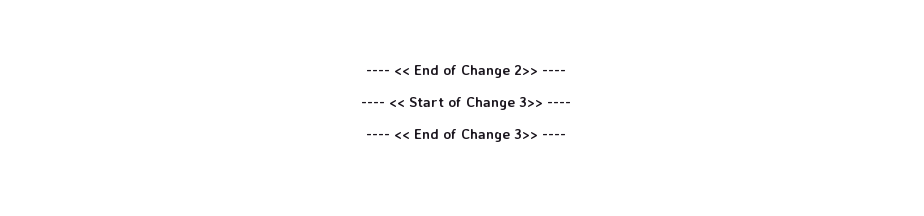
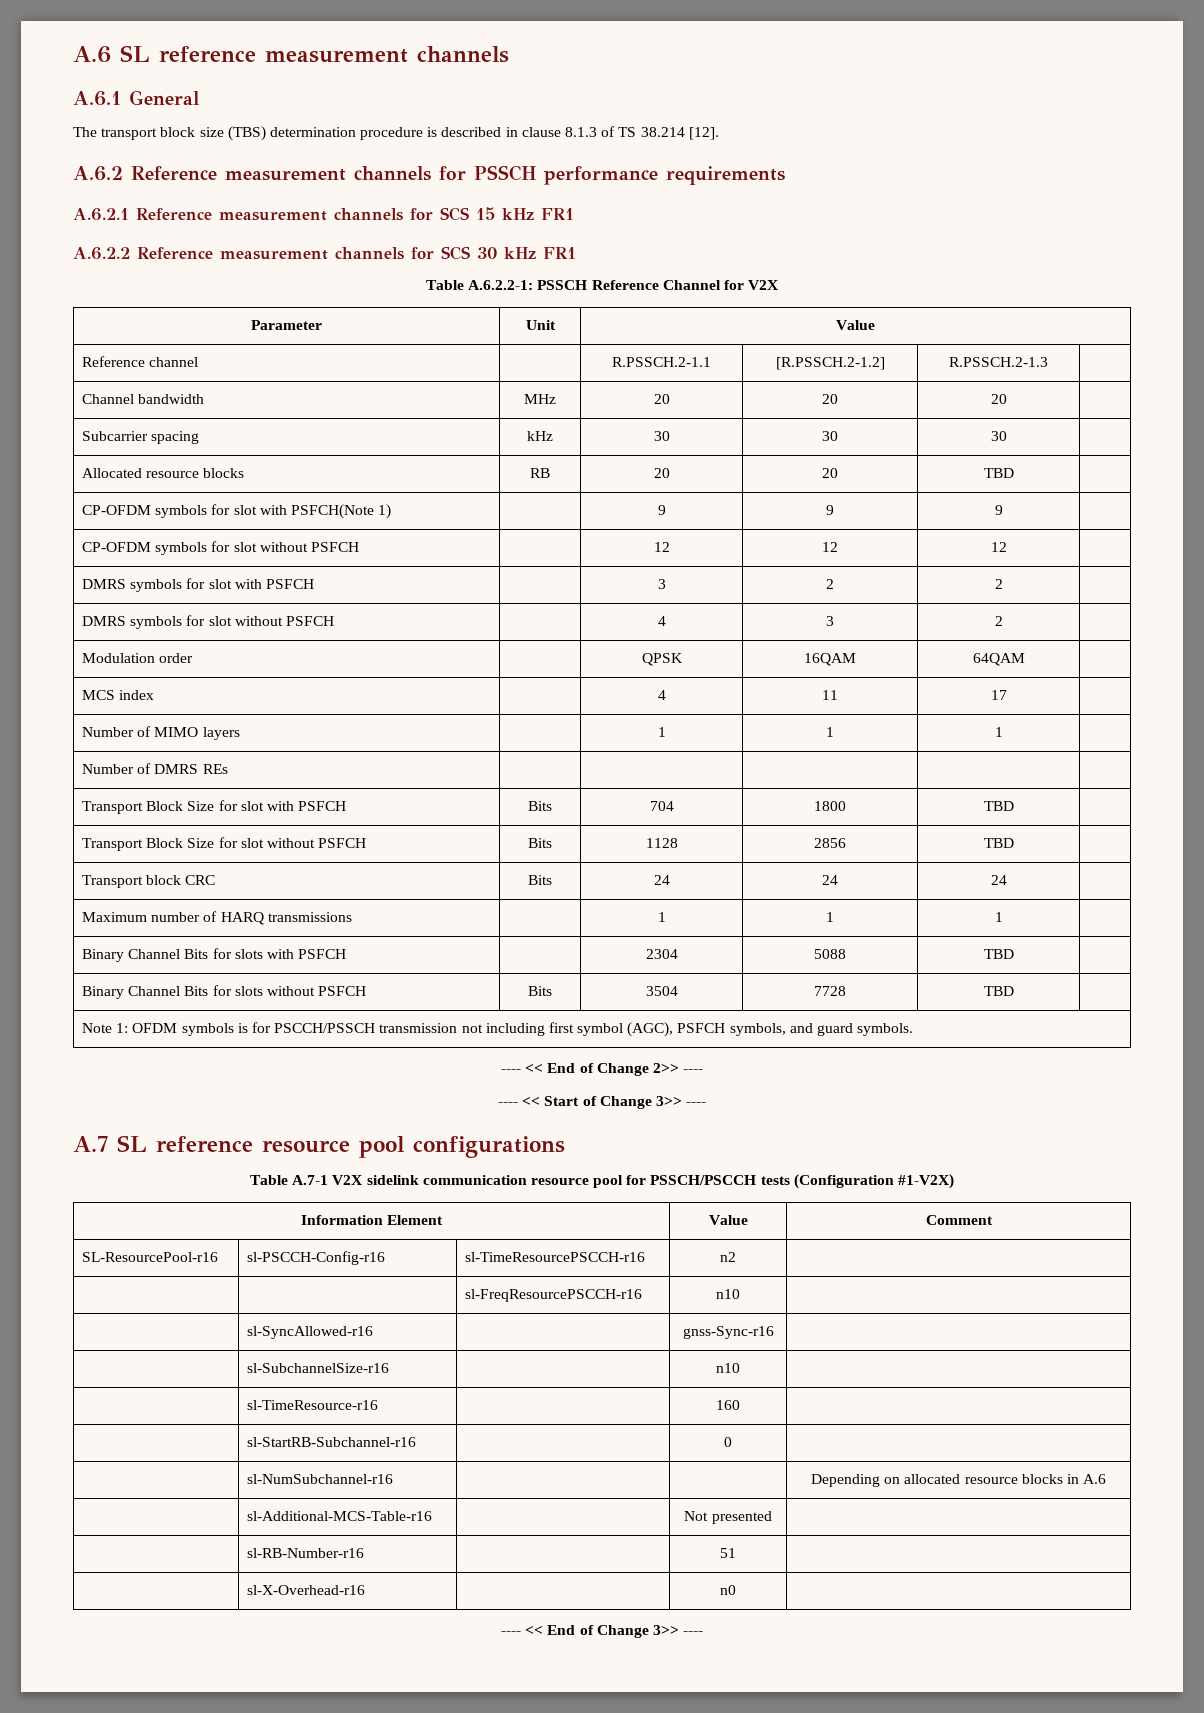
+ A.6 SL reference measurement channels
+ A.6.1 General
+ The transport block size (TBS) determination procedure is described in clause 8.1.3 of TS 38.214 [12].
+ A.6.2 Reference measurement channels for PSSCH performance requirements
+ A.6.2.1 Reference measurement channels for SCS 15 kHz FR1
+ A.6.2.2 Reference measurement channels for SCS 30 kHz FR1
+ Table A.6.2.2-1: PSSCH Reference Channel for V2X
+ Parameter | Unit | Value
+ Reference channel | | R.PSSCH.2-1.1 | [R.PSSCH.2-1.2] | R.PSSCH.2-1.3 |
+ Channel bandwidth | MHz | 20 | 20 | 20 |
+ Subcarrier spacing | kHz | 30 | 30 | 30 |
+ Allocated resource blocks | RB | 20 | 20 | TBD |
+ CP-OFDM symbols for slot with PSFCH(Note 1) | | 9 | 9 | 9 |
+ CP-OFDM symbols for slot without PSFCH | | 12 | 12 | 12 |
+ DMRS symbols for slot with PSFCH | | 3 | 2 | 2 |
+ DMRS symbols for slot without PSFCH | | 4 | 3 | 2 |
+ Modulation order | | QPSK | 16QAM | 64QAM |
+ MCS index | | 4 | 11 | 17 |
+ Number of MIMO layers | | 1 | 1 | 1 |
+ Number of DMRS REs | | | | |
+ Transport Block Size for slot with PSFCH | Bits | 704 | 1800 | TBD |
+ Transport Block Size for slot without PSFCH | Bits | 1128 | 2856 | TBD |
+ Transport block CRC | Bits | 24 | 24 | 24 |
+ Maximum number of HARQ transmissions | | 1 | 1 | 1 |
+ Binary Channel Bits for slots with PSFCH | | 2304 | 5088 | TBD |
+ Binary Channel Bits for slots without PSFCH | Bits | 3504 | 7728 | TBD |
+ Note 1: OFDM symbols is for PSCCH/PSSCH transmission not including first symbol (AGC), PSFCH symbols, and guard symbols.
+ A.7 SL reference resource pool configurations
+ Table A.7-1 V2X sidelink communication resource pool for PSSCH/PSCCH tests (Configuration #1-V2X)
+ Information Element | Value | Comment
+ SL-ResourcePool-r16 | sl-PSCCH-Config-r16 | sl-TimeResourcePSCCH-r16 | n2 |
+ | | sl-FreqResourcePSCCH-r16 | n10 |
+ | sl-SyncAllowed-r16 | | gnss-Sync-r16 |
+ | sl-SubchannelSize-r16 | | n10 |
+ | sl-TimeResource-r16 | | 160 |
+ | sl-StartRB-Subchannel-r16 | | 0 |
+ | sl-NumSubchannel-r16 | | | Depending on allocated resource blocks in A.6
+ | sl-Additional-MCS-Table-r16 | | Not presented |
+ | sl-RB-Number-r16 | | 51 |
+ | sl-X-Overhead-r16 | | n0 |

